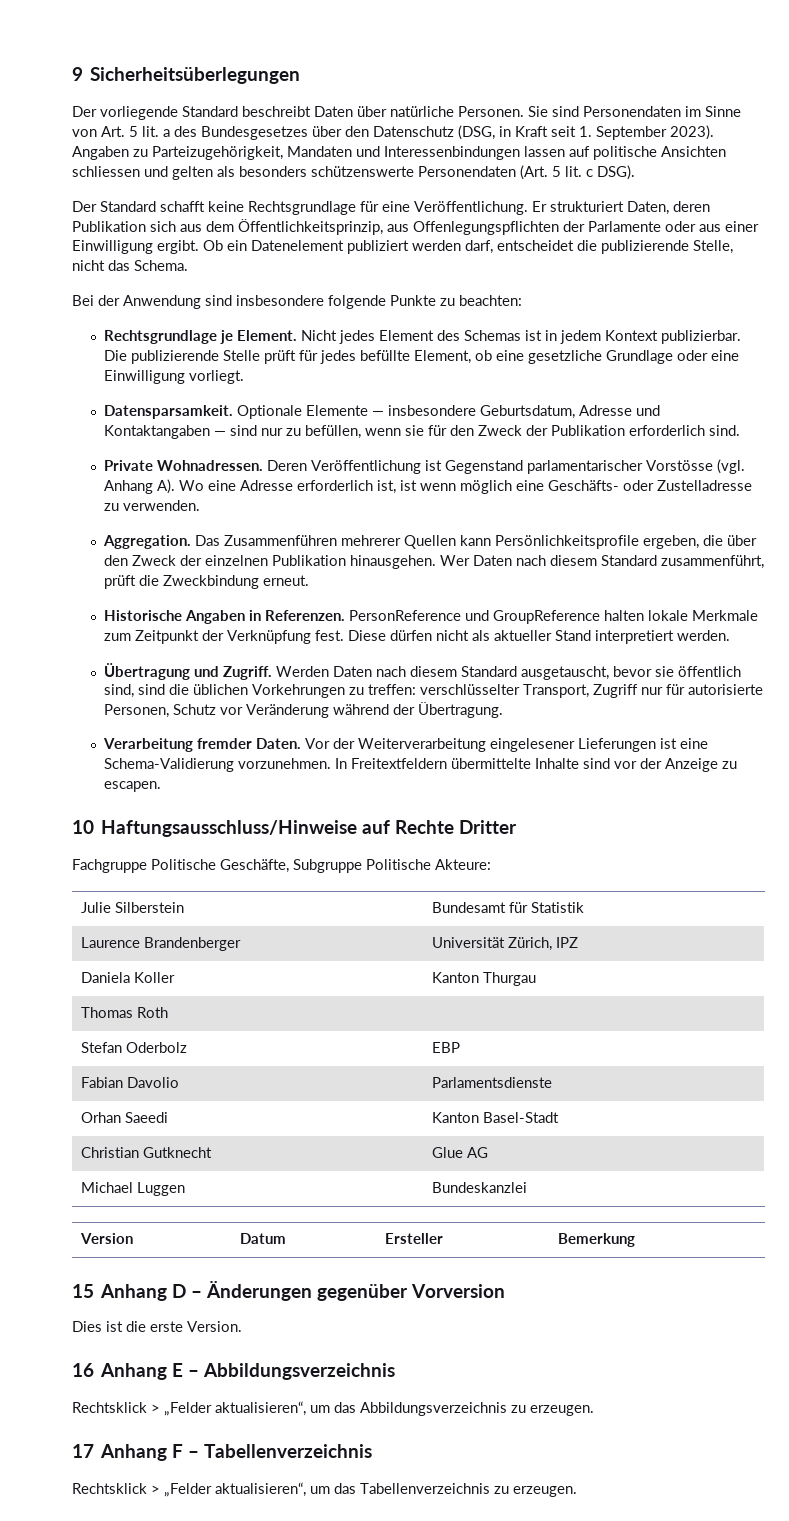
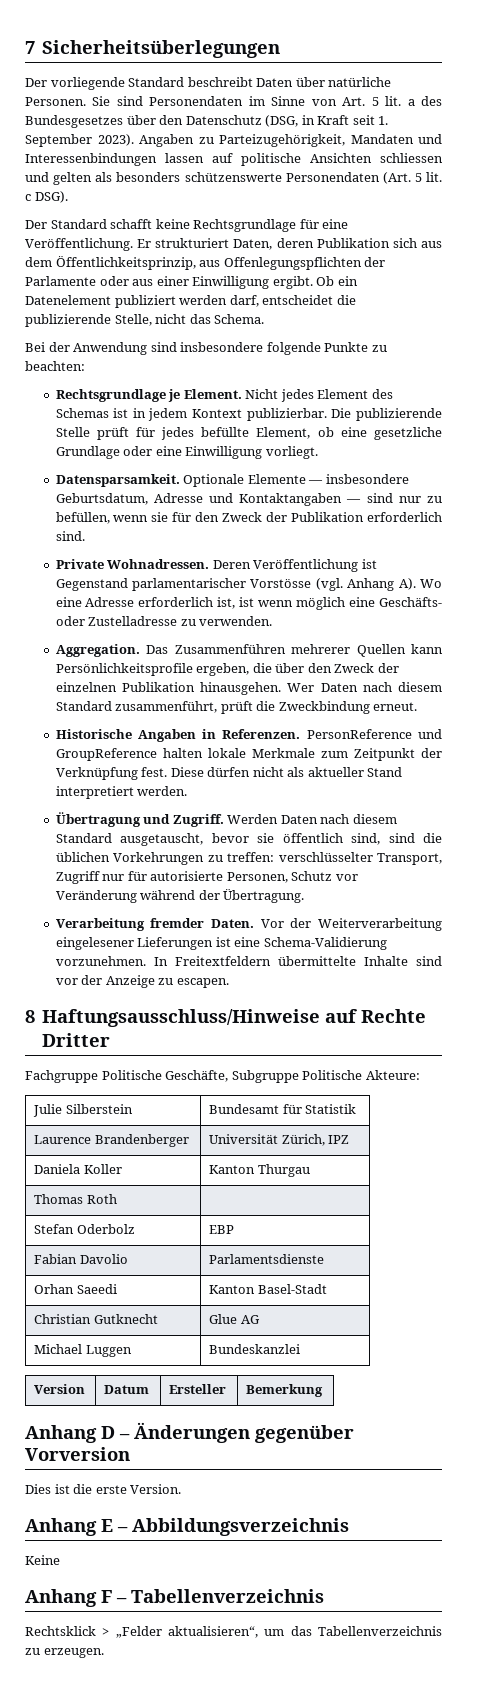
- 9 Sicherheitsüberlegungen
+ 7 Sicherheitsüberlegungen
- 10 Haftungsausschluss/Hinweise auf Rechte Dritter
+ 8 Haftungsausschluss/Hinweise auf Rechte Dritter
- 15 Anhang D – Änderungen gegenüber Vorversion
+ Anhang D – Änderungen gegenüber Vorversion
- 16 Anhang E – Abbildungsverzeichnis
+ Anhang E – Abbildungsverzeichnis
- Rechtsklick > „Felder aktualisieren“, um das Abbildungsverzeichnis zu erzeugen.
- 17 Anhang F – Tabellenverzeichnis
+ Keine
+ Anhang F – Tabellenverzeichnis

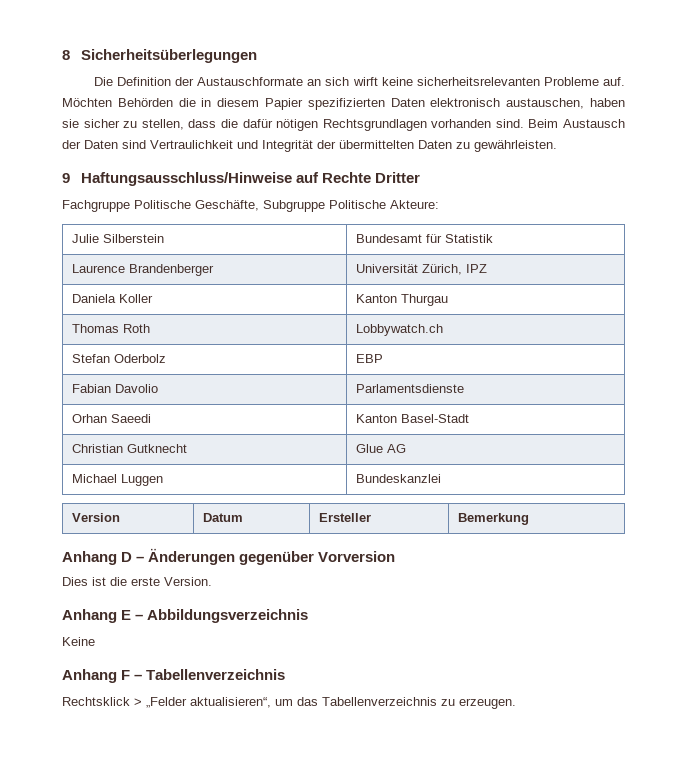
- 7 Sicherheitsüberlegungen
+ 8 Sicherheitsüberlegungen
- Der vorliegende Standard beschreibt Daten über natürliche Personen. Sie sind Personendaten im Sinne von Art. 5 lit. a des Bundesgesetzes über den Datenschutz (DSG, in Kraft seit 1. September 2023). Angaben zu Parteizugehörigkeit, Mandaten und Interessenbindungen lassen auf politische Ansichten schliessen und gelten als besonders schützenswerte Personendaten (Art. 5 lit. c DSG).
- Der Standard schafft keine Rechtsgrundlage für eine Veröffentlichung. Er strukturiert Daten, deren Publikation sich aus dem Öffentlichkeitsprinzip, aus Offenlegungspflichten der Parlamente oder aus einer Einwilligung ergibt. Ob ein Datenelement publiziert werden darf, entscheidet die publizierende Stelle, nicht das Schema.
- Bei der Anwendung sind insbesondere folgende Punkte zu beachten:
- Rechtsgrundlage je Element. Nicht jedes Element des Schemas ist in jedem Kontext publizierbar. Die publizierende Stelle prüft für jedes befüllte Element, ob eine gesetzliche Grundlage oder eine Einwilligung vorliegt.
- Datensparsamkeit. Optionale Elemente — insbesondere Geburtsdatum, Adresse und Kontaktangaben — sind nur zu befüllen, wenn sie für den Zweck der Publikation erforderlich sind.
- Private Wohnadressen. Deren Veröffentlichung ist Gegenstand parlamentarischer Vorstösse (vgl. Anhang A). Wo eine Adresse erforderlich ist, ist wenn möglich eine Geschäfts- oder Zustelladresse zu verwenden.
- Aggregation. Das Zusammenführen mehrerer Quellen kann Persönlichkeitsprofile ergeben, die über den Zweck der einzelnen Publikation hinausgehen. Wer Daten nach diesem Standard zusammenführt, prüft die Zweckbindung erneut.
- Historische Angaben in Referenzen. PersonReference und GroupReference halten lokale Merkmale zum Zeitpunkt der Verknüpfung fest. Diese dürfen nicht als aktueller Stand interpretiert werden.
- Übertragung und Zugriff. Werden Daten nach diesem Standard ausgetauscht, bevor sie öffentlich sind, sind die üblichen Vorkehrungen zu treffen: verschlüsselter Transport, Zugriff nur für autorisierte Personen, Schutz vor Veränderung während der Übertragung.
- Verarbeitung fremder Daten. Vor der Weiterverarbeitung eingelesener Lieferungen ist eine Schema-Validierung vorzunehmen. In Freitextfeldern übermittelte Inhalte sind vor der Anzeige zu escapen.
- 8 Haftungsausschluss/Hinweise auf Rechte Dritter
+ Die Definition der Austauschformate an sich wirft keine sicherheitsrelevanten Probleme auf. Möchten Behörden die in diesem Papier spezifizierten Daten elektronisch austauschen, haben sie sicher zu stellen, dass die dafür nötigen Rechtsgrundlagen vorhanden sind. Beim Austausch der Daten sind Vertraulichkeit und Integrität der übermittelten Daten zu gewährleisten.
+ 9 Haftungsausschluss/Hinweise auf Rechte Dritter
- Thomas Roth |
+ Thomas Roth | Lobbywatch.ch

